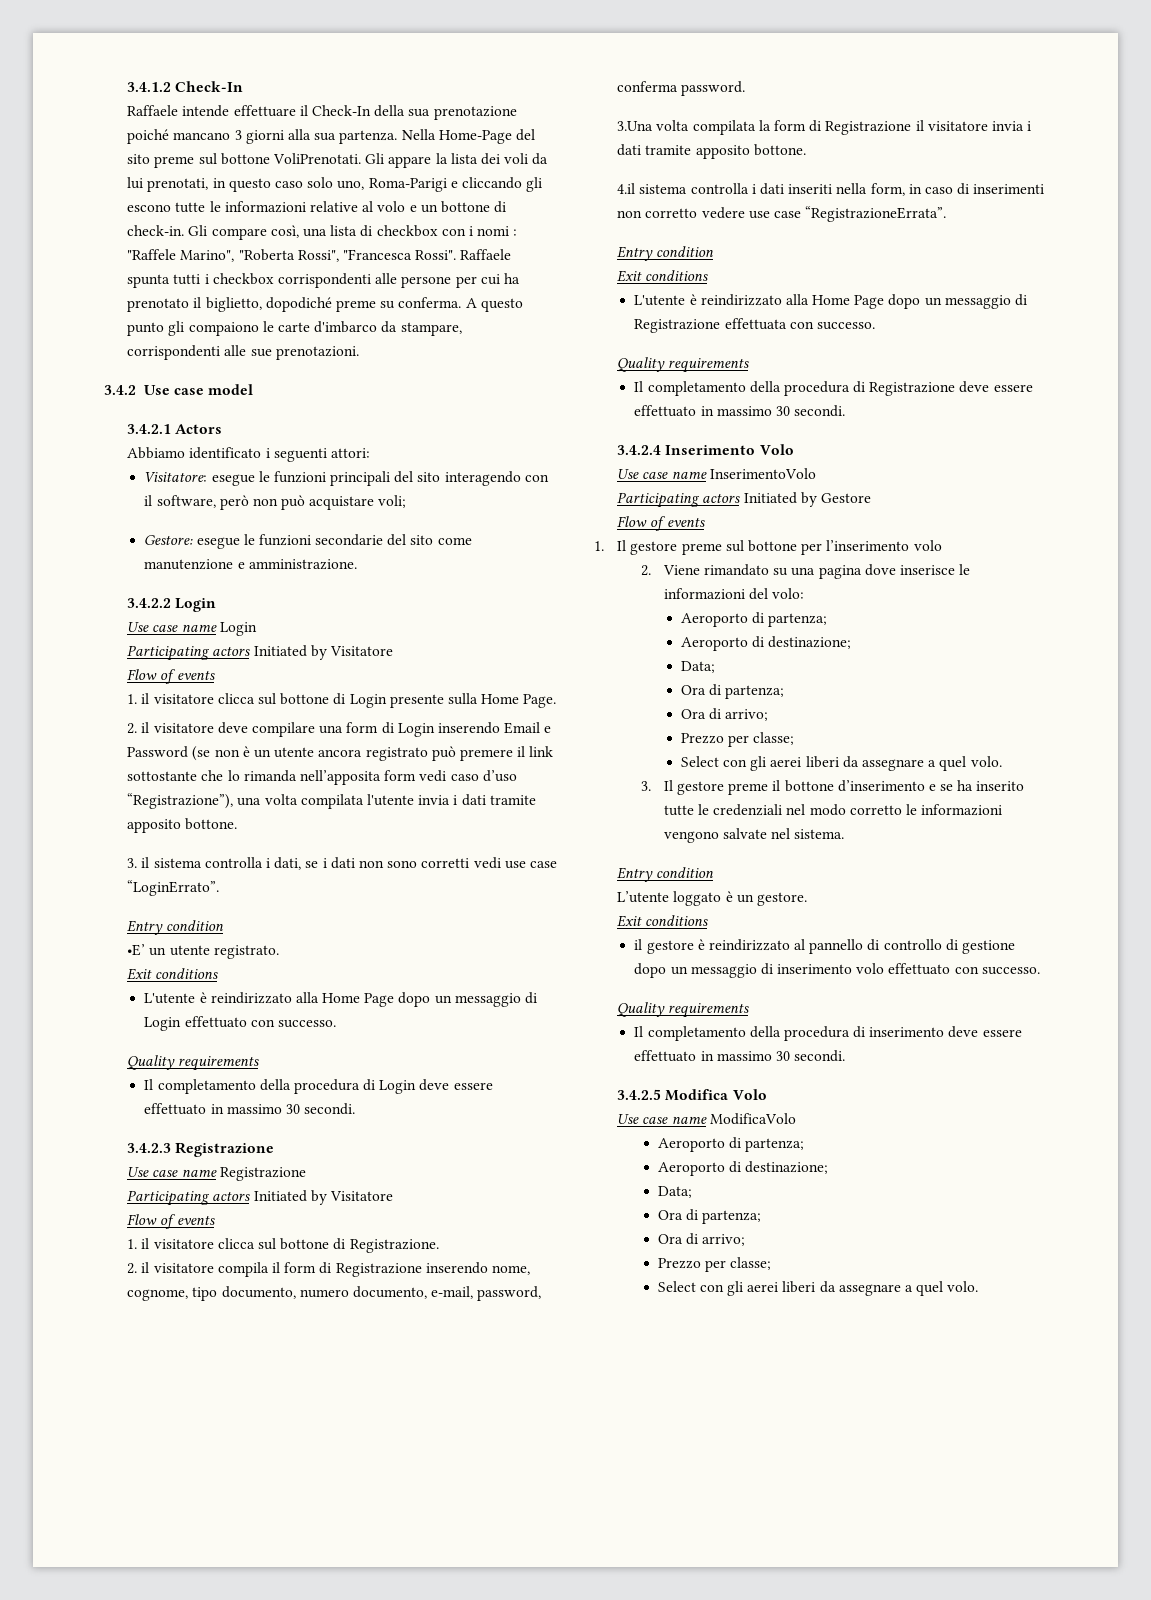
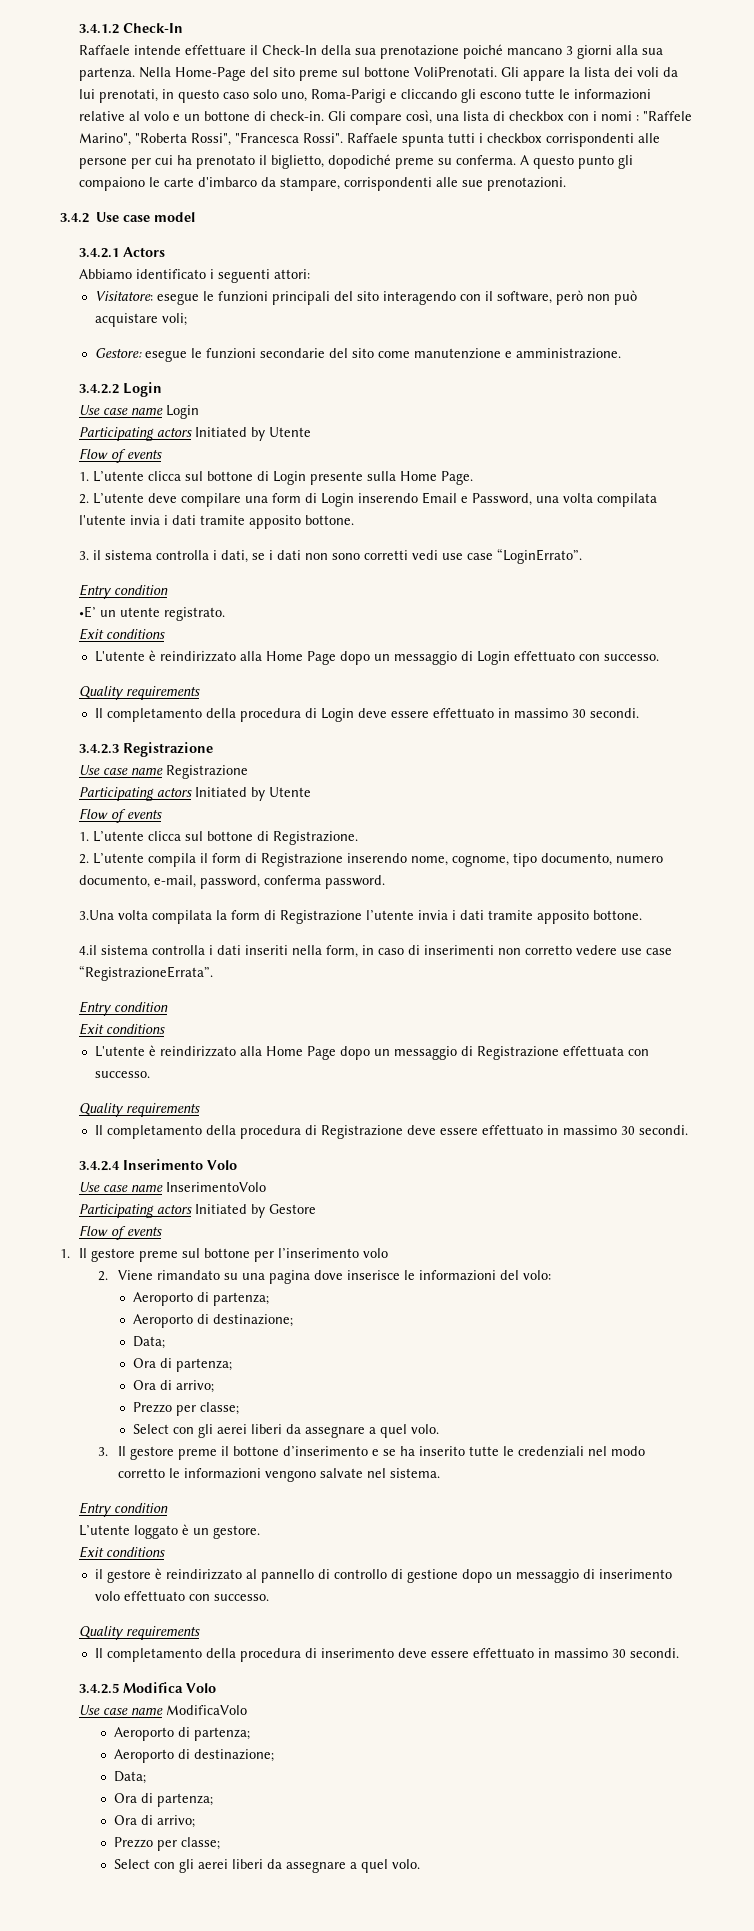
  Use case name Login
- Participating actors Initiated by Visitatore
+ Participating actors Initiated by Utente
  Flow of events
- 1. il visitatore clicca sul bottone di Login presente sulla Home Page.
+ 1. L’utente clicca sul bottone di Login presente sulla Home Page.
- 2. il visitatore deve compilare una form di Login inserendo Email e Password (se non è un utente ancora registrato può premere il link sottostante che lo rimanda nell’apposita form vedi caso d’uso “Registrazione”), una volta compilata l'utente invia i dati tramite apposito bottone.
+ 2. L’utente deve compilare una form di Login inserendo Email e Password, una volta compilata l'utente invia i dati tramite apposito bottone.
  Use case name Registrazione
- Participating actors Initiated by Visitatore
+ Participating actors Initiated by Utente
  Flow of events
- 1. il visitatore clicca sul bottone di Registrazione.
+ 1. L’utente clicca sul bottone di Registrazione.
- 2. il visitatore compila il form di Registrazione inserendo nome, cognome, tipo documento, numero documento, e-mail, password, conferma password.
+ 2. L’utente compila il form di Registrazione inserendo nome, cognome, tipo documento, numero documento, e-mail, password, conferma password.
- 3.Una volta compilata la form di Registrazione il visitatore invia i dati tramite apposito bottone.
+ 3.Una volta compilata la form di Registrazione l’utente invia i dati tramite apposito bottone.

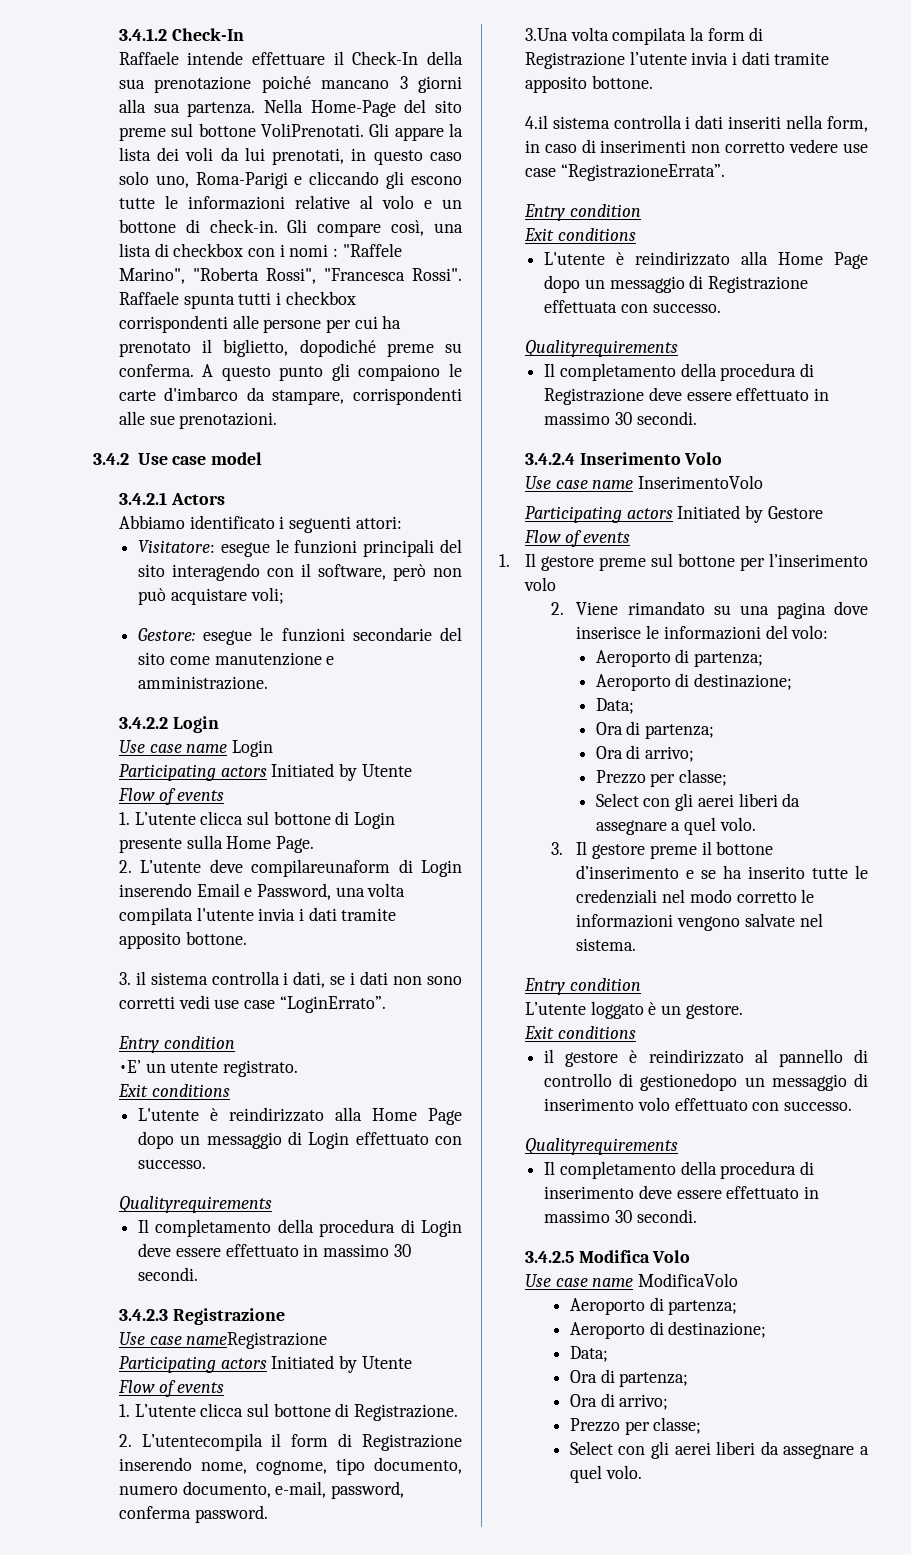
- 2. L’utente deve compilare una form di Login inserendo Email e Password, una volta compilata l'utente invia i dati tramite apposito bottone.
+ 2. L’utente deve compilareunaform di Login inserendo Email e Password, una volta compilata l'utente invia i dati tramite apposito bottone.
  L'utente è reindirizzato alla Home Page dopo un messaggio di Login effettuato con successo.
- Quality requirements
+ Qualityrequirements
- Use case name Registrazione
+ Use case nameRegistrazione
- 2. L’utente compila il form di Registrazione inserendo nome, cognome, tipo documento, numero documento, e-mail, password, conferma password.
+ 2. L’utentecompila il form di Registrazione inserendo nome, cognome, tipo documento, numero documento, e-mail, password, conferma password.
  L'utente è reindirizzato alla Home Page dopo un messaggio di Registrazione effettuata con successo.
- Quality requirements
+ Qualityrequirements
- il gestore è reindirizzato al pannello di controllo di gestione dopo un messaggio di inserimento volo effettuato con successo.
- Quality requirements
+ il gestore è reindirizzato al pannello di controllo di gestionedopo un messaggio di inserimento volo effettuato con successo.
+ Qualityrequirements

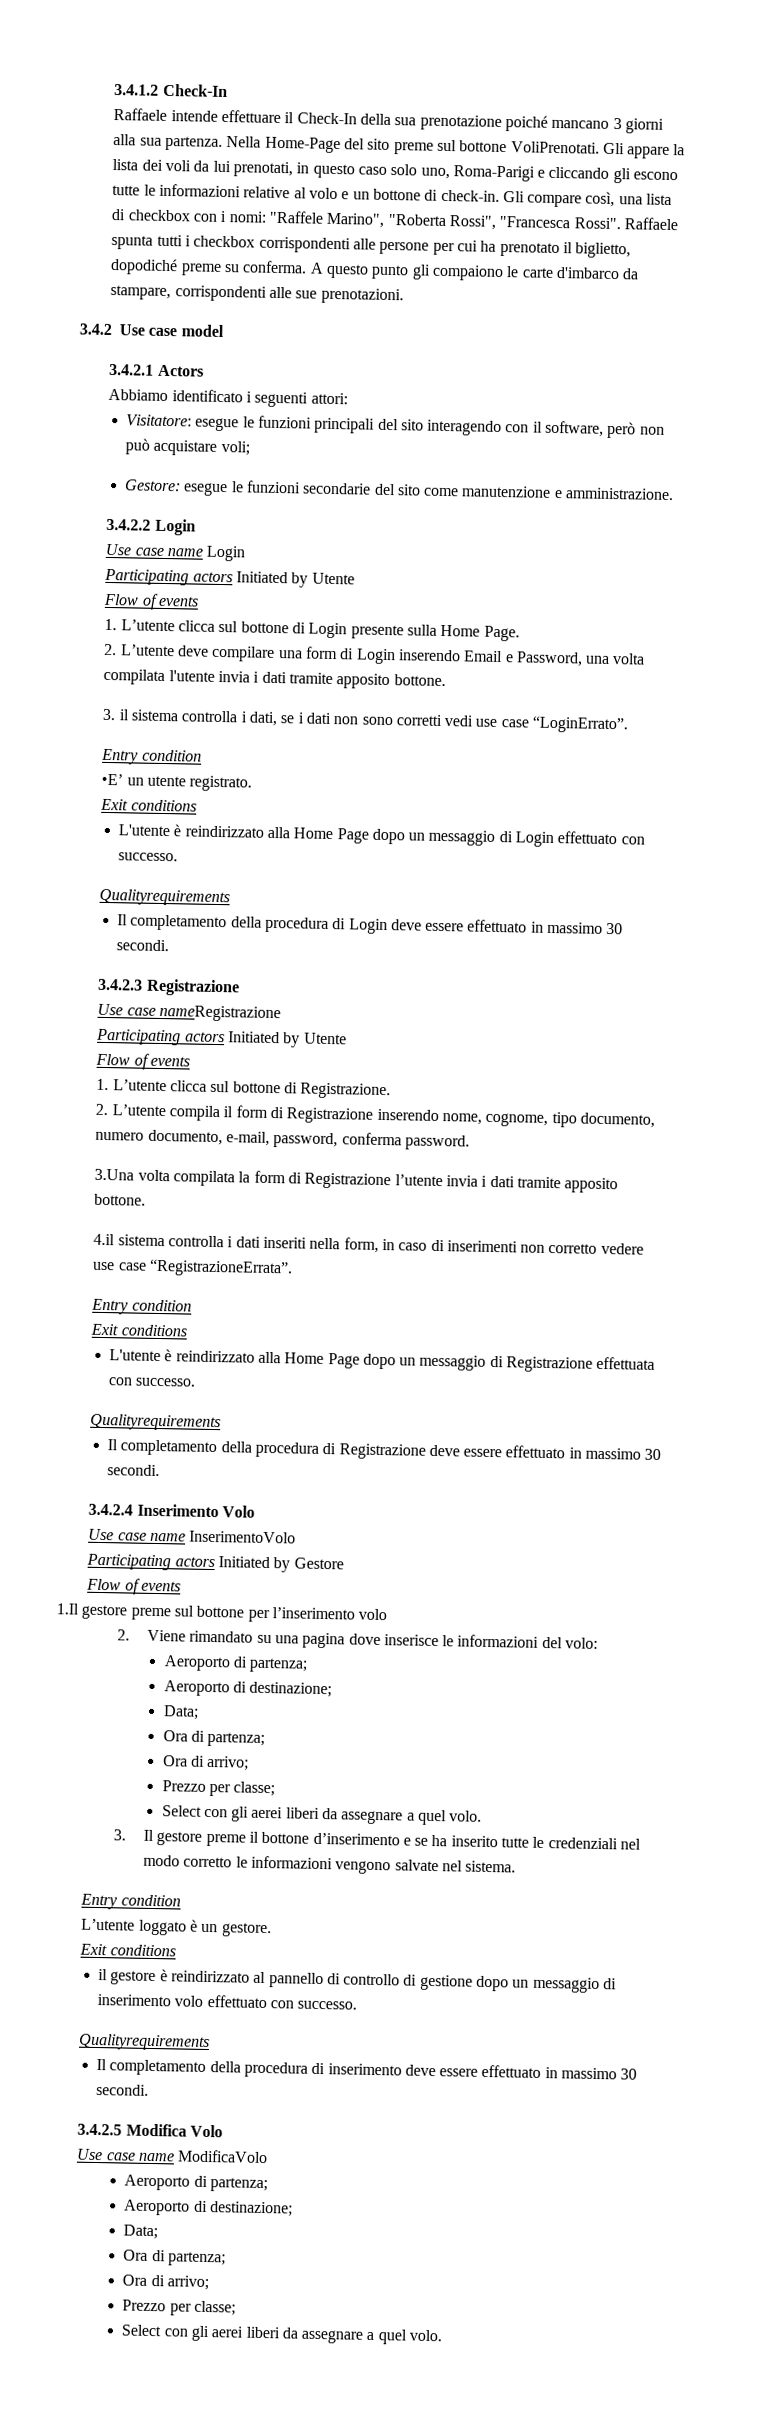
- Gli compare così, una lista di checkbox con i nomi : "Raffele Marino", "Roberta Rossi", "Francesca Rossi".
+ Gli compare così, una lista di checkbox con i nomi: "Raffele Marino", "Roberta Rossi", "Francesca Rossi".
- 2. L’utente deve compilareunaform di Login inserendo Email e Password, una volta compilata l'utente invia i dati tramite apposito bottone.
+ 2. L’utente deve compilare una form di Login inserendo Email e Password, una volta compilata l'utente invia i dati tramite apposito bottone.
- 2. L’utentecompila il form di Registrazione inserendo nome, cognome, tipo documento, numero documento, e-mail, password, conferma password.
+ 2. L’utente compila il form di Registrazione inserendo nome, cognome, tipo documento, numero documento, e-mail, password, conferma password.
- 1. Il gestore preme sul bottone per l’inserimento volo
+ 1.Il gestore preme sul bottone per l’inserimento volo
- il gestore è reindirizzato al pannello di controllo di gestionedopo un messaggio di inserimento volo effettuato con successo.
+ il gestore è reindirizzato al pannello di controllo di gestione dopo un messaggio di inserimento volo effettuato con successo.

